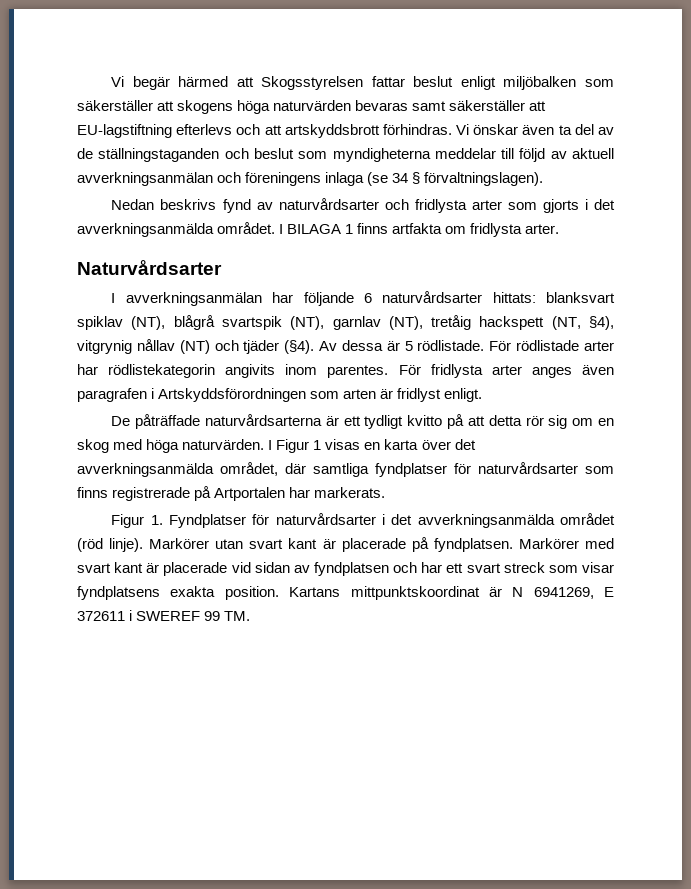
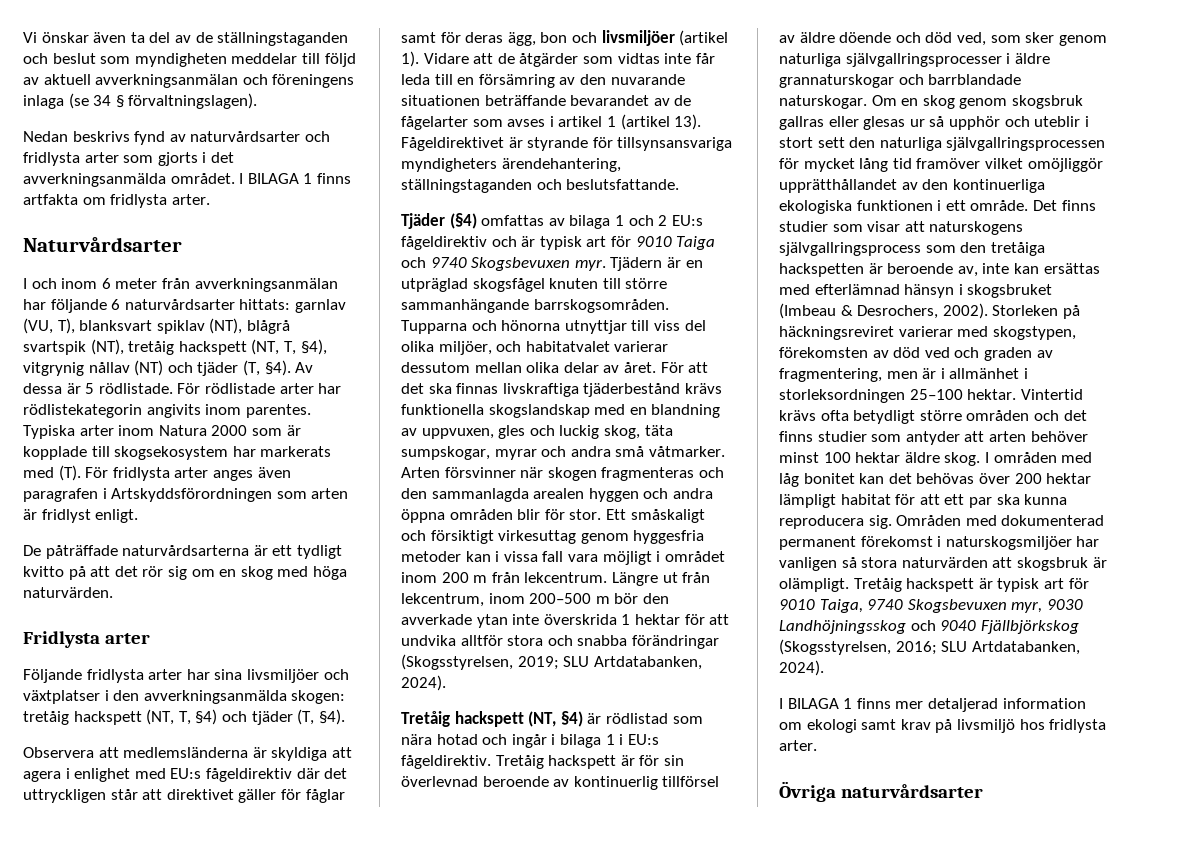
- Vi begär härmed att Skogsstyrelsen fattar beslut enligt miljöbalken som säkerställer att skogens höga naturvärden bevaras samt säkerställer att EU-lagstiftning efterlevs och att artskyddsbrott förhindras. Vi önskar även ta del av de ställningstaganden och beslut som myndigheterna meddelar till följd av aktuell avverkningsanmälan och föreningens inlaga (se 34 § förvaltningslagen).
+ Vi önskar även ta del av de ställningstaganden och beslut som myndigheten meddelar till följd av aktuell avverkningsanmälan och föreningens inlaga (se 34 § förvaltningslagen).
- I avverkningsanmälan har följande 6 naturvårdsarter hittats: blanksvart spiklav (NT), blågrå svartspik (NT), garnlav (NT), tretåig hackspett (NT, §4), vitgrynig nållav (NT) och tjäder (§4).
+ I och inom 6 meter från avverkningsanmälan har följande 6 naturvårdsarter hittats: garnlav (VU, T), blanksvart spiklav (NT), blågrå svartspik (NT), tretåig hackspett (NT, T, §4), vitgrynig nållav (NT) och tjäder (T, §4).
- För fridlysta arter anges även paragrafen i Artskyddsförordningen som arten är fridlyst enligt.
+ Typiska arter inom Natura 2000 som är kopplade till skogsekosystem har markerats med (T). För fridlysta arter anges även paragrafen i Artskyddsförordningen som arten är fridlyst enligt.
- De påträffade naturvårdsarterna är ett tydligt kvitto på att detta rör sig om en skog med höga naturvärden. I Figur 1 visas en karta över det avverkningsanmälda området, där samtliga fyndplatser för naturvårdsarter som finns registrerade på Artportalen har markerats.
- Figur 1. Fyndplatser för naturvårdsarter i det avverkningsanmälda området (röd linje). Markörer utan svart kant är placerade på fyndplatsen. Markörer med svart kant är placerade vid sidan av fyndplatsen och har ett svart streck som visar fyndplatsens exakta position. Kartans mittpunktskoordinat är N 6941269, E 372611 i SWEREF 99 TM.
+ De påträffade naturvårdsarterna är ett tydligt kvitto på att det rör sig om en skog med höga naturvärden.
+ Fridlysta arter
+ Följande fridlysta arter har sina livsmiljöer och växtplatser i den avverkningsanmälda skogen: tretåig hackspett (NT, T, §4) och tjäder (T, §4).
+ Observera att medlemsländerna är skyldiga att agera i enlighet med EU:s fågeldirektiv där det uttryckligen står att direktivet gäller för fåglar samt för deras ägg, bon och livsmiljöer (artikel 1). Vidare att de åtgärder som vidtas inte får leda till en försämring av den nuvarande situationen beträffande bevarandet av de fågelarter som avses i artikel 1 (artikel 13). Fågeldirektivet är styrande för tillsynsansvariga myndigheters ärendehantering, ställningstaganden och beslutsfattande.
+ Tjäder (§4) omfattas av bilaga 1 och 2 EU:s fågeldirektiv och är typisk art för 9010 Taiga och 9740 Skogsbevuxen myr. Tjädern är en utpräglad skogsfågel knuten till större sammanhängande barrskogsområden. Tupparna och hönorna utnyttjar till viss del olika miljöer, och habitatvalet varierar dessutom mellan olika delar av året. För att det ska finnas livskraftiga tjäderbestånd krävs funktionella skogslandskap med en blandning av uppvuxen, gles och luckig skog, täta sumpskogar, myrar och andra små våtmarker. Arten försvinner när skogen fragmenteras och den sammanlagda arealen hyggen och andra öppna områden blir för stor. Ett småskaligt och försiktigt virkesuttag genom hyggesfria metoder kan i vissa fall vara möjligt i området inom 200 m från lekcentrum. Längre ut från lekcentrum, inom 200–500 m bör den avverkade ytan inte överskrida 1 hektar för att undvika alltför stora och snabba förändringar (Skogsstyrelsen, 2019; SLU Artdatabanken, 2024).
+ Tretåig hackspett (NT, §4) är rödlistad som nära hotad och ingår i bilaga 1 i EU:s fågeldirektiv. Tretåig hackspett är för sin överlevnad beroende av kontinuerlig tillförsel av äldre döende och död ved, som sker genom naturliga självgallringsprocesser i äldre grannaturskogar och barrblandade naturskogar. Om en skog genom skogsbruk gallras eller glesas ur så upphör och uteblir i stort sett den naturliga självgallringsprocessen för mycket lång tid framöver vilket omöjliggör upprätthållandet av den kontinuerliga ekologiska funktionen i ett område. Det finns studier som visar att naturskogens självgallringsprocess som den tretåiga hackspetten är beroende av, inte kan ersättas med efterlämnad hänsyn i skogsbruket (Imbeau & Desrochers, 2002). Storleken på häckningsreviret varierar med skogstypen, förekomsten av död ved och graden av fragmentering, men är i allmänhet i storleksordningen 25–100 hektar. Vintertid krävs ofta betydligt större områden och det finns studier som antyder att arten behöver minst 100 hektar äldre skog. I områden med låg bonitet kan det behövas över 200 hektar lämpligt habitat för att ett par ska kunna reproducera sig. Områden med dokumenterad permanent förekomst i naturskogsmiljöer har vanligen så stora naturvärden att skogsbruk är olämpligt. Tretåig hackspett är typisk art för 9010 Taiga, 9740 Skogsbevuxen myr, 9030 Landhöjningsskog och 9040 Fjällbjörkskog (Skogsstyrelsen, 2016; SLU Artdatabanken, 2024).
+ I BILAGA 1 finns mer detaljerad information om ekologi samt krav på livsmiljö hos fridlysta arter.
+ Övriga naturvårdsarter

